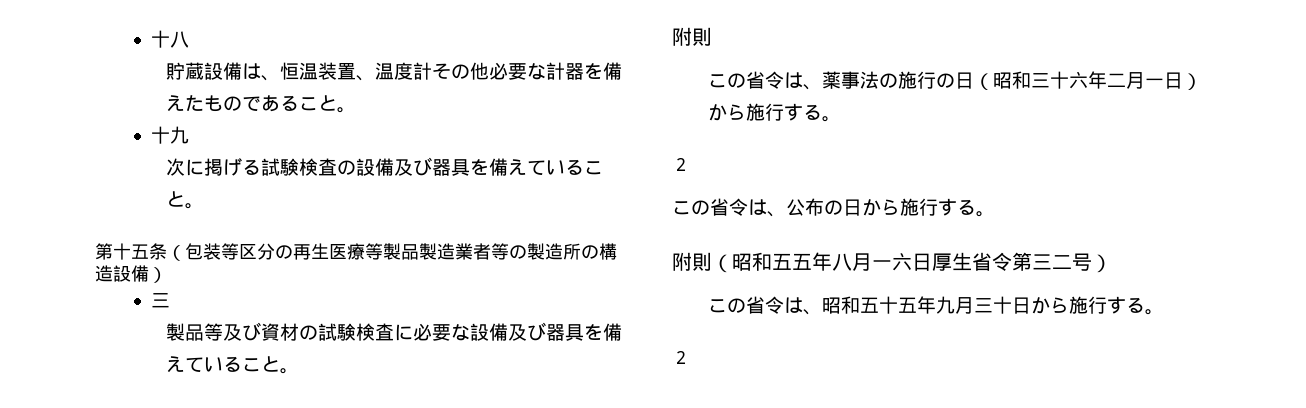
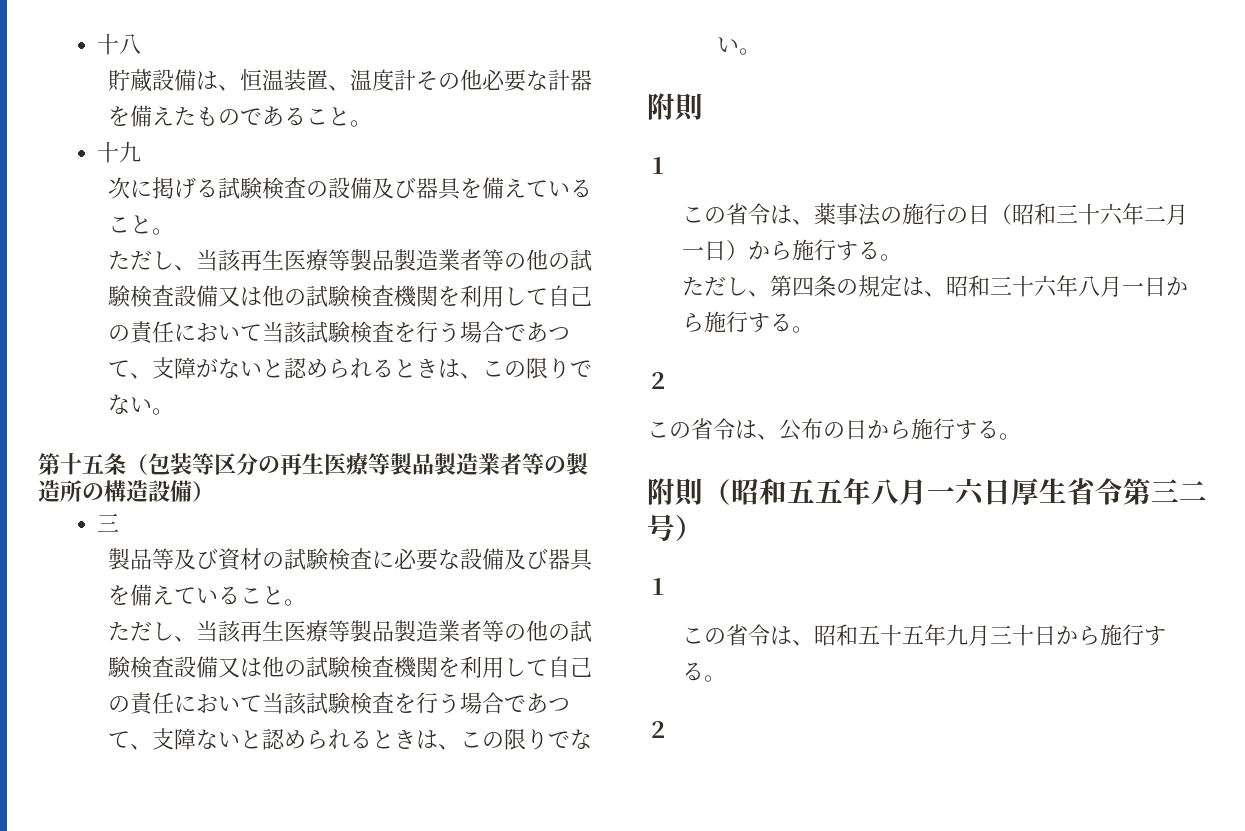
+ ただし、当該再生医療等製品製造業者等の他の試験検査設備又は他の試験検査機関を利用して自己の責任において当該試験検査を行う場合であつて、支障がないと認められるときは、この限りでない。
  製品等及び資材の試験検査に必要な設備及び器具を備えていること。
+ ただし、当該再生医療等製品製造業者等の他の試験検査設備又は他の試験検査機関を利用して自己の責任において当該試験検査を行う場合であつて、支障ないと認められるときは、この限りでない。
  附則
+ １
+ ただし、第四条の規定は、昭和三十六年八月一日から施行する。
  附則（昭和五五年八月一六日厚生省令第三二号）
+ １

